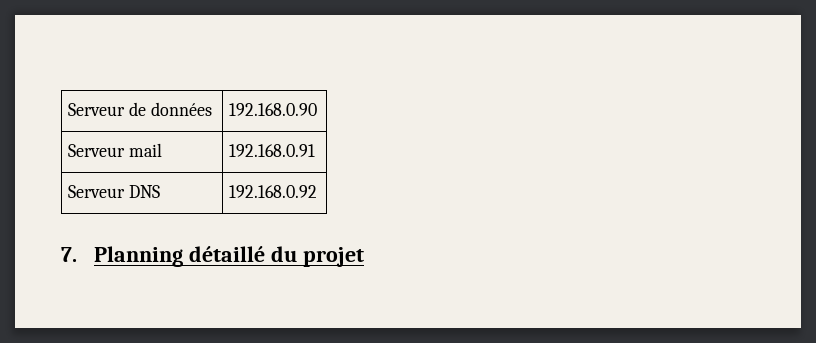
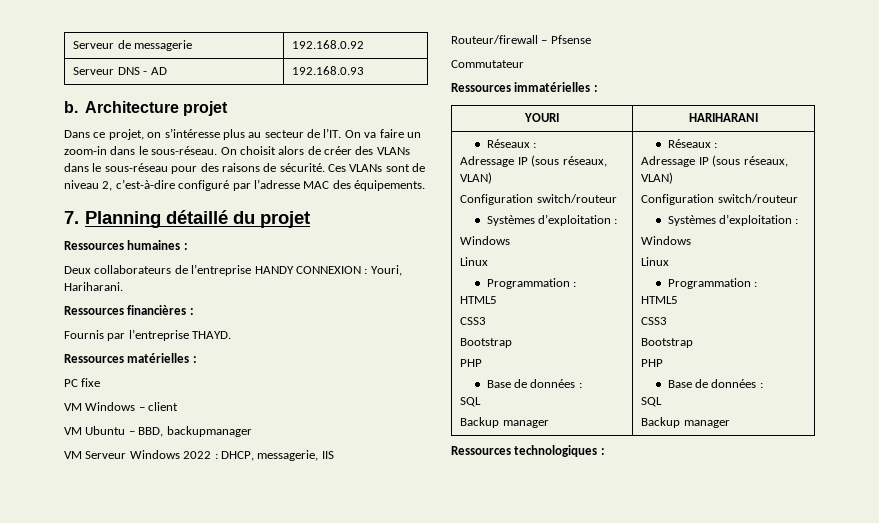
- Serveur de données | 192.168.0.90
- Serveur mail | 192.168.0.91
- Serveur DNS | 192.168.0.92
+ Serveur de messagerie | 192.168.0.92
+ Serveur DNS - AD | 192.168.0.93
+ b. Architecture projet
+ Dans ce projet, on s’intéresse plus au secteur de l’IT. On va faire un zoom-in dans le sous-réseau. On choisit alors de créer des VLANs dans le sous-réseau pour des raisons de sécurité. Ces VLANs sont de niveau 2, c’est-à-dire configuré par l’adresse MAC des équipements.
+ Ressources humaines :
+ Deux collaborateurs de l’entreprise HANDY CONNEXION : Youri, Hariharani.
+ Ressources financières :
+ Fournis par l’entreprise THAYD.
+ Ressources matérielles :
+ PC fixe
+ VM Windows – client
+ VM Ubuntu – BBD, backupmanager
+ VM Serveur Windows 2022 : DHCP, messagerie, IIS
+ Routeur/firewall – Pfsense
+ Commutateur
+ Ressources immatérielles :
+ YOURI | HARIHARANI
+ Réseaux :
+ Adressage IP (sous réseaux, VLAN)
+ Configuration switch/routeur
+ Systèmes d’exploitation :
+ Windows
+ Linux
+ Programmation :
+ HTML5
+ CSS3
+ Bootstrap
+ PHP
+ Base de données :
+ SQL
+ Backup manager | Réseaux :
+ Adressage IP (sous réseaux, VLAN)
+ Configuration switch/routeur
+ Systèmes d’exploitation :
+ Windows
+ Linux
+ Programmation :
+ HTML5
+ CSS3
+ Bootstrap
+ PHP
+ Base de données :
+ SQL
+ Backup manager
+ Ressources technologiques :

